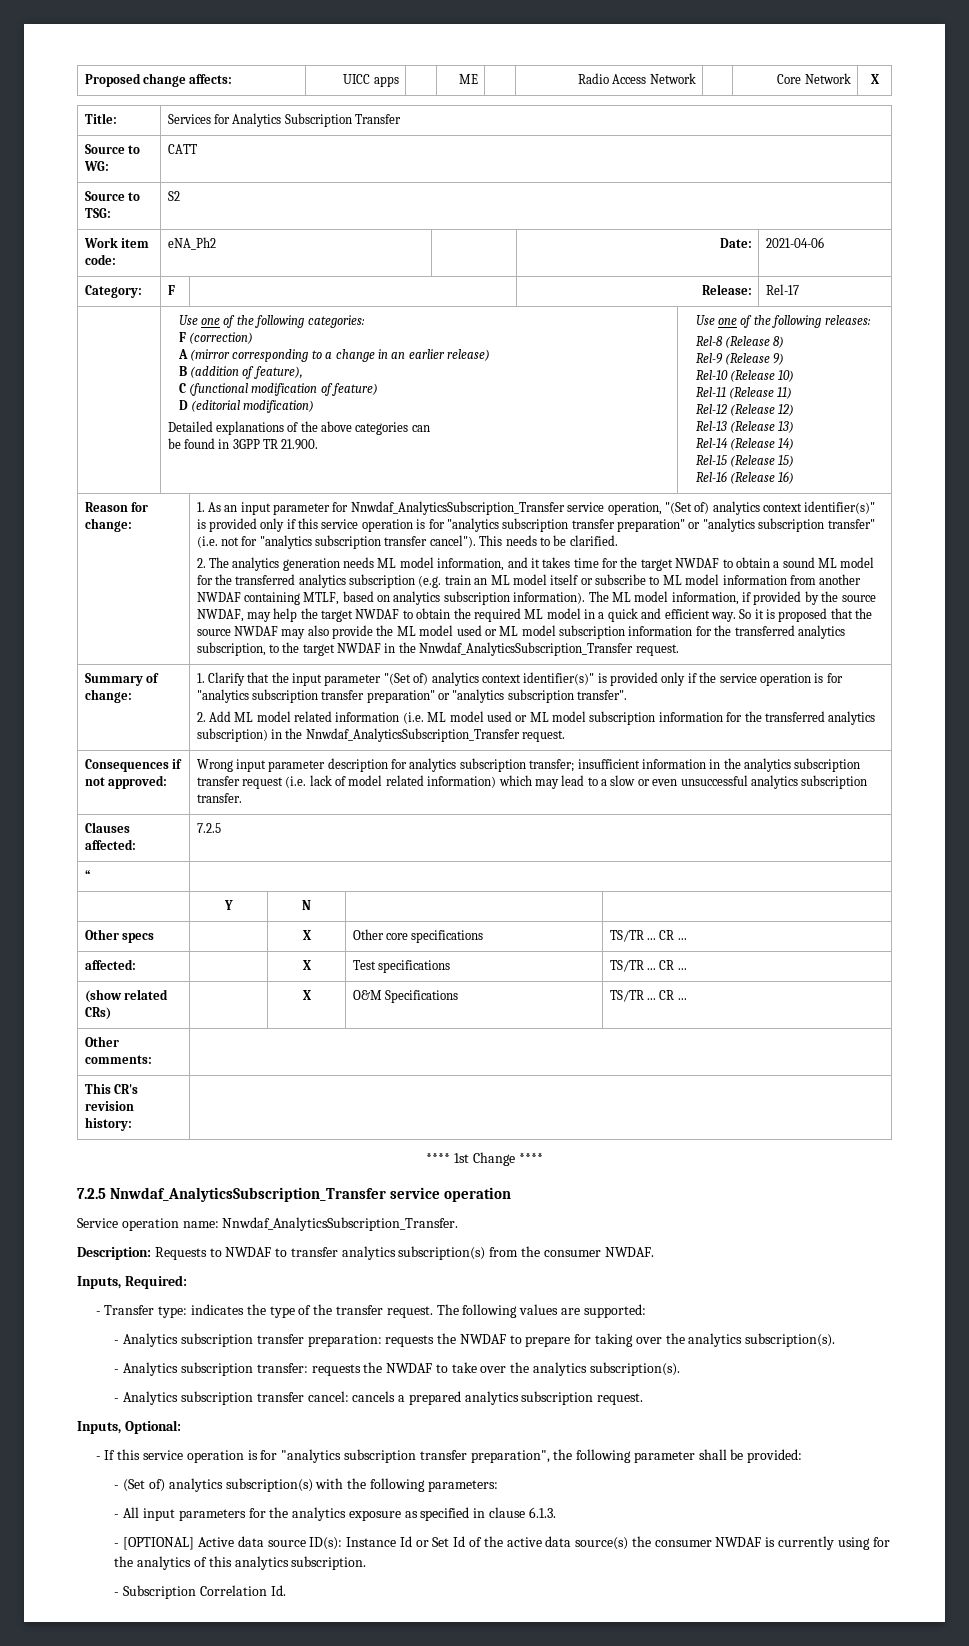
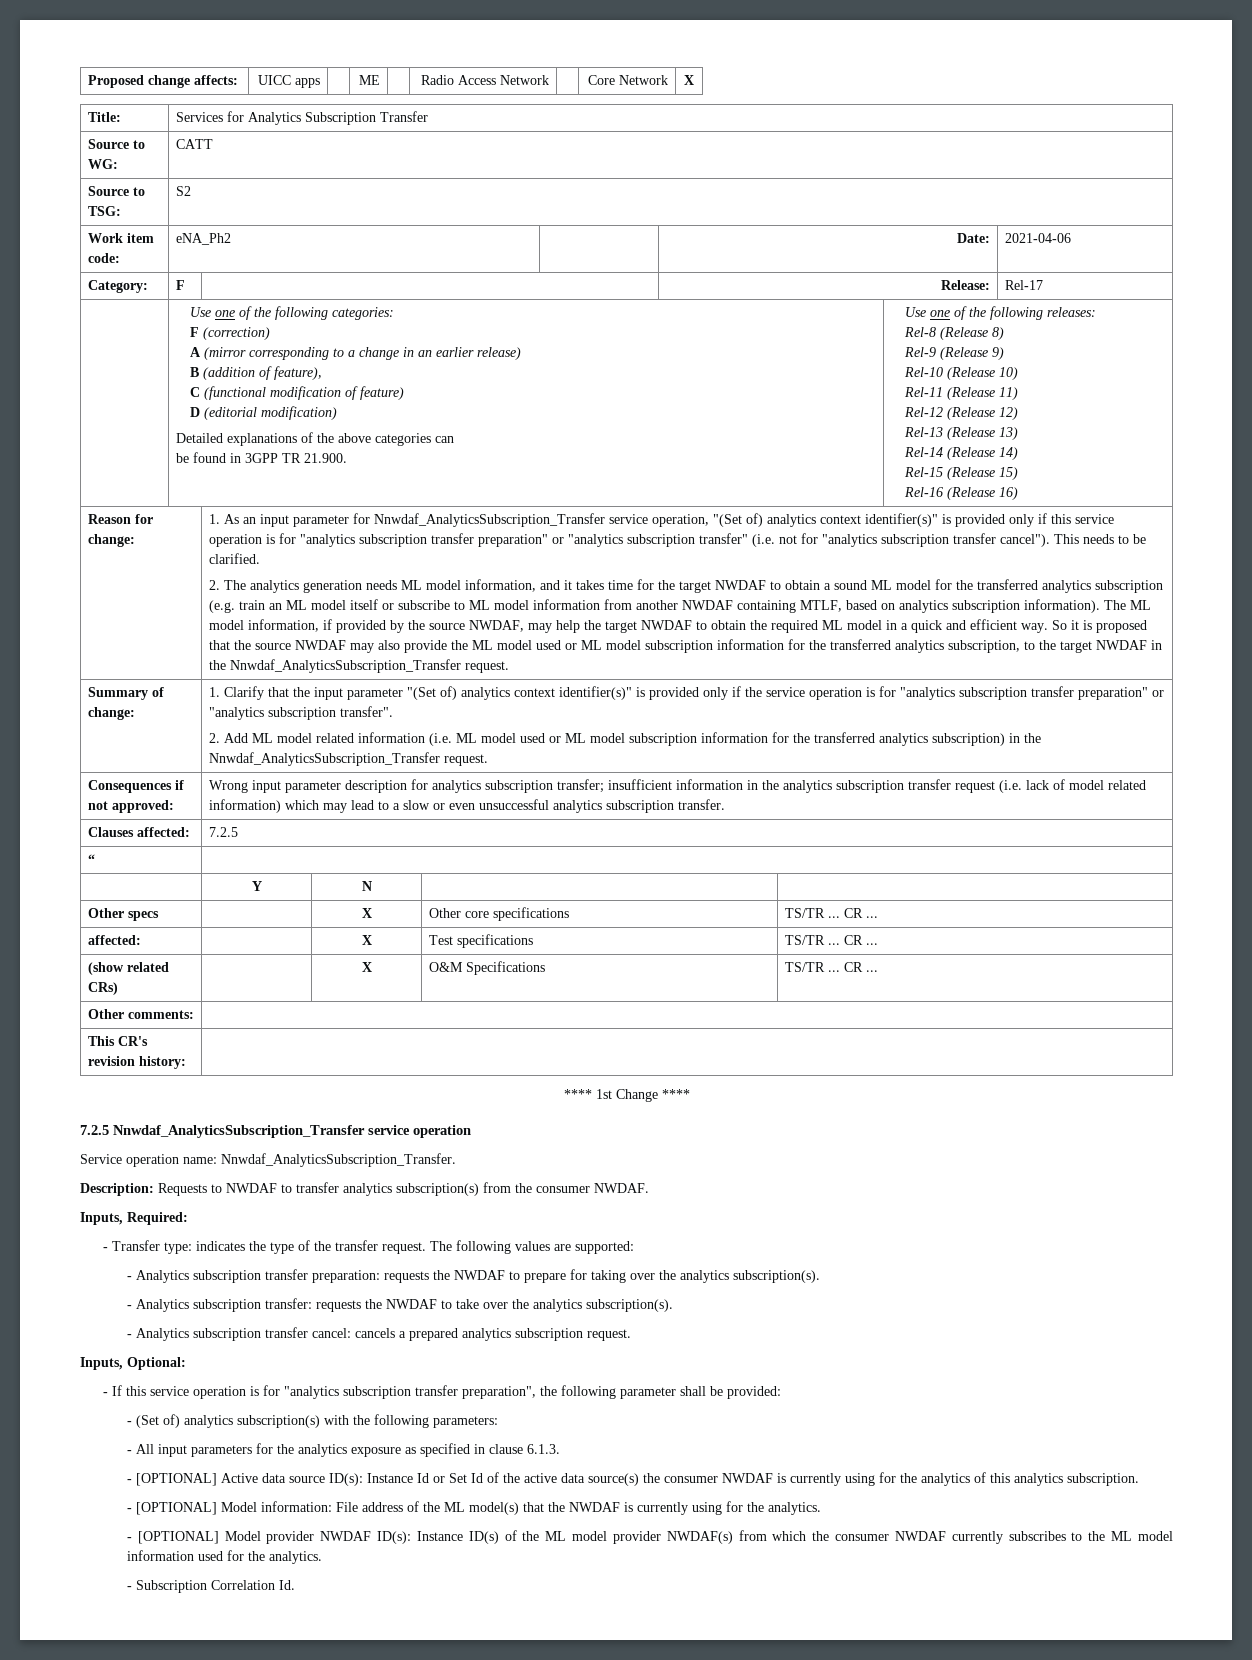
+ - [OPTIONAL] Model information: File address of the ML model(s) that the NWDAF is currently using for the analytics.
+ - [OPTIONAL] Model provider NWDAF ID(s): Instance ID(s) of the ML model provider NWDAF(s) from which the consumer NWDAF currently subscribes to the ML model information used for the analytics.

